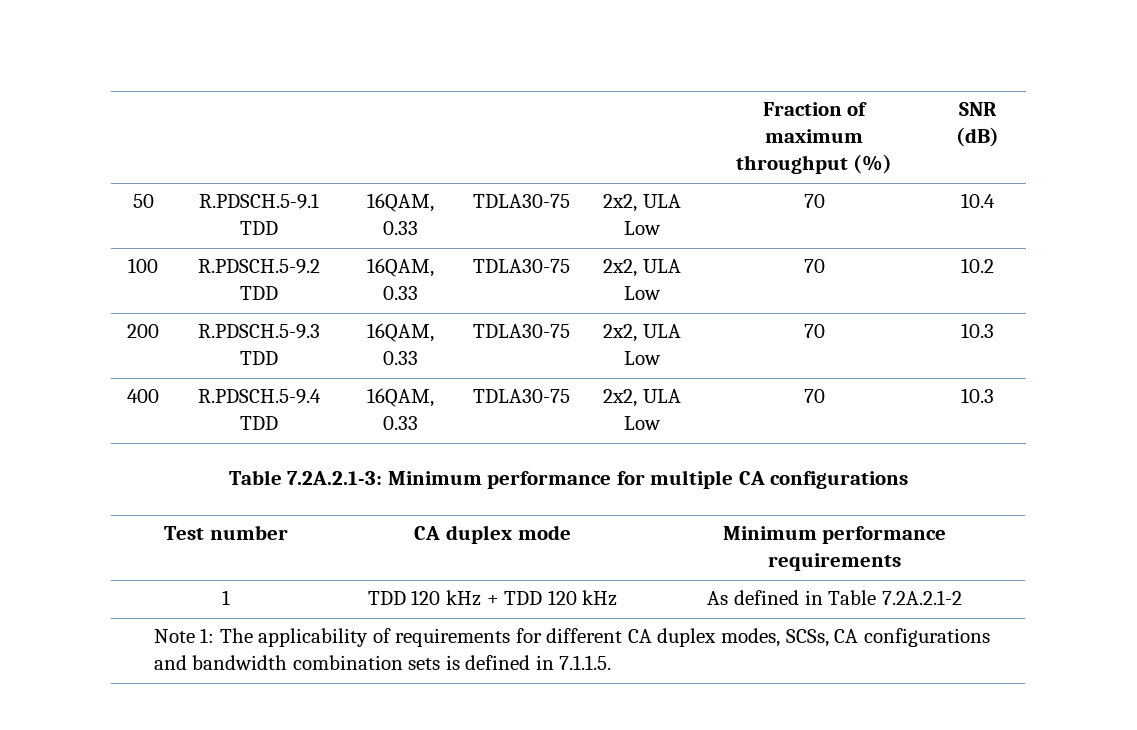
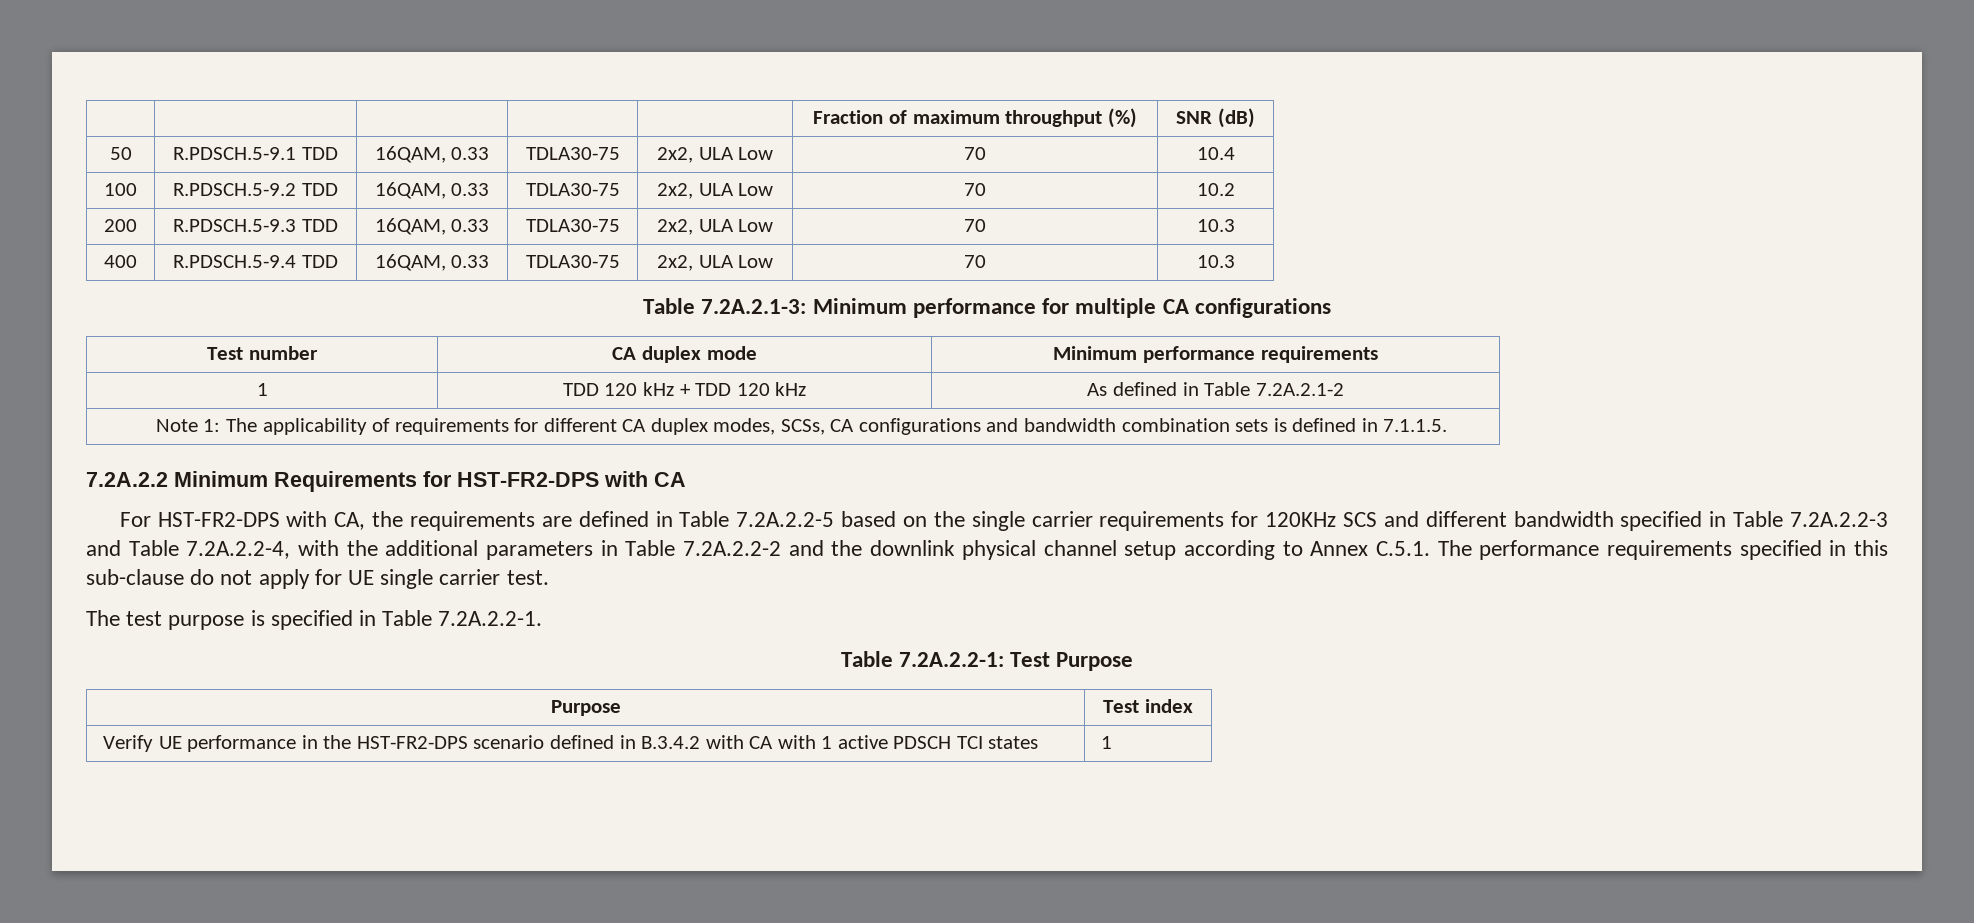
+ 7.2A.2.2 Minimum Requirements for HST-FR2-DPS with CA
+ For HST-FR2-DPS with CA, the requirements are defined in Table 7.2A.2.2-5 based on the single carrier requirements for 120KHz SCS and different bandwidth specified in Table 7.2A.2.2-3 and Table 7.2A.2.2-4, with the additional parameters in Table 7.2A.2.2-2 and the downlink physical channel setup according to Annex C.5.1. The performance requirements specified in this sub-clause do not apply for UE single carrier test.
+ The test purpose is specified in Table 7.2A.2.2-1.
+ Table 7.2A.2.2-1: Test Purpose
+ Purpose | Test index
+ Verify UE performance in the HST-FR2-DPS scenario defined in B.3.4.2 with CA with 1 active PDSCH TCI states | 1

